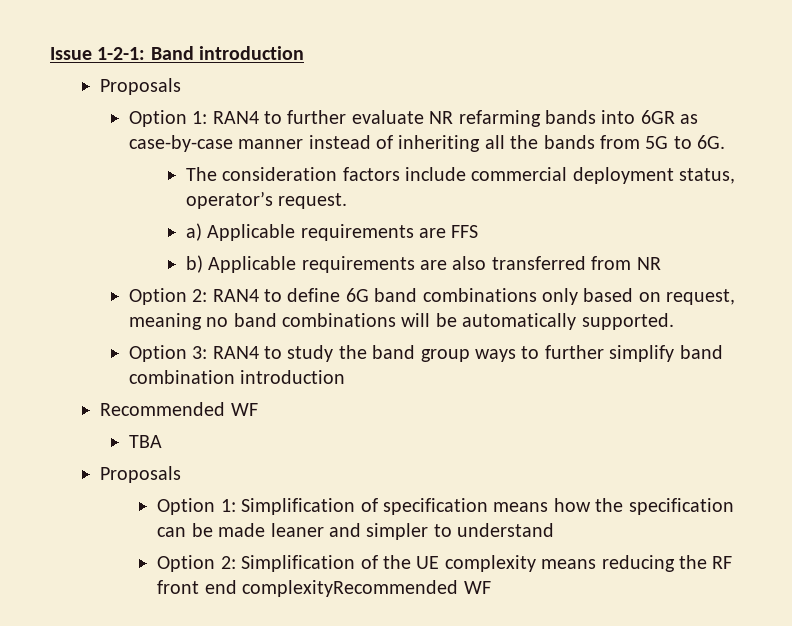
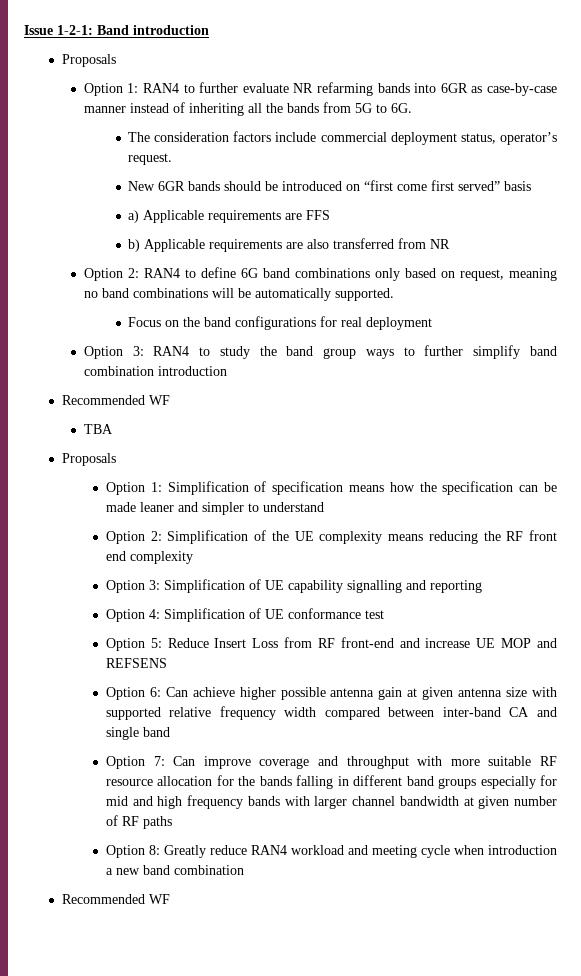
+ New 6GR bands should be introduced on “first come first served” basis
+ Focus on the band configurations for real deployment
- Option 2: Simplification of the UE complexity means reducing the RF front end complexityRecommended WF
+ Option 2: Simplification of the UE complexity means reducing the RF front end complexity
+ Option 3: Simplification of UE capability signalling and reporting
+ Option 4: Simplification of UE conformance test
+ Option 5: Reduce Insert Loss from RF front-end and increase UE MOP and REFSENS
+ Option 6: Can achieve higher possible antenna gain at given antenna size with supported relative frequency width compared between inter-band CA and single band
+ Option 7: Can improve coverage and throughput with more suitable RF resource allocation for the bands falling in different band groups especially for mid and high frequency bands with larger channel bandwidth at given number of RF paths
+ Option 8: Greatly reduce RAN4 workload and meeting cycle when introduction a new band combination
+ Recommended WF

